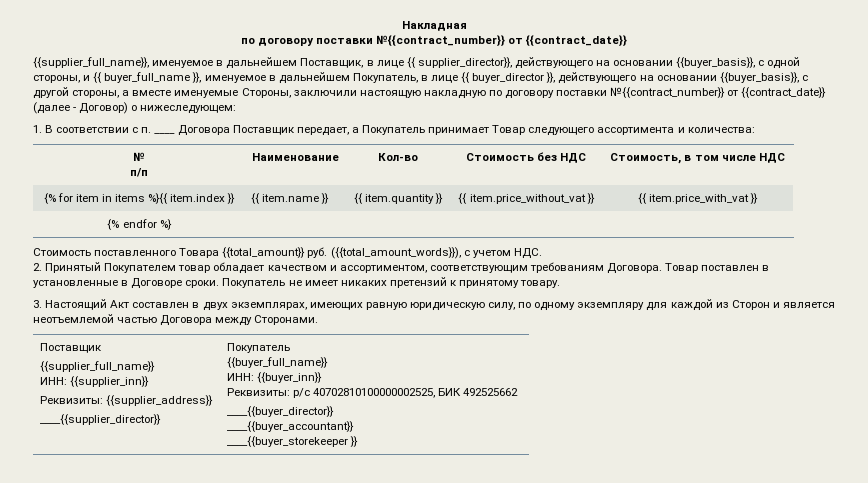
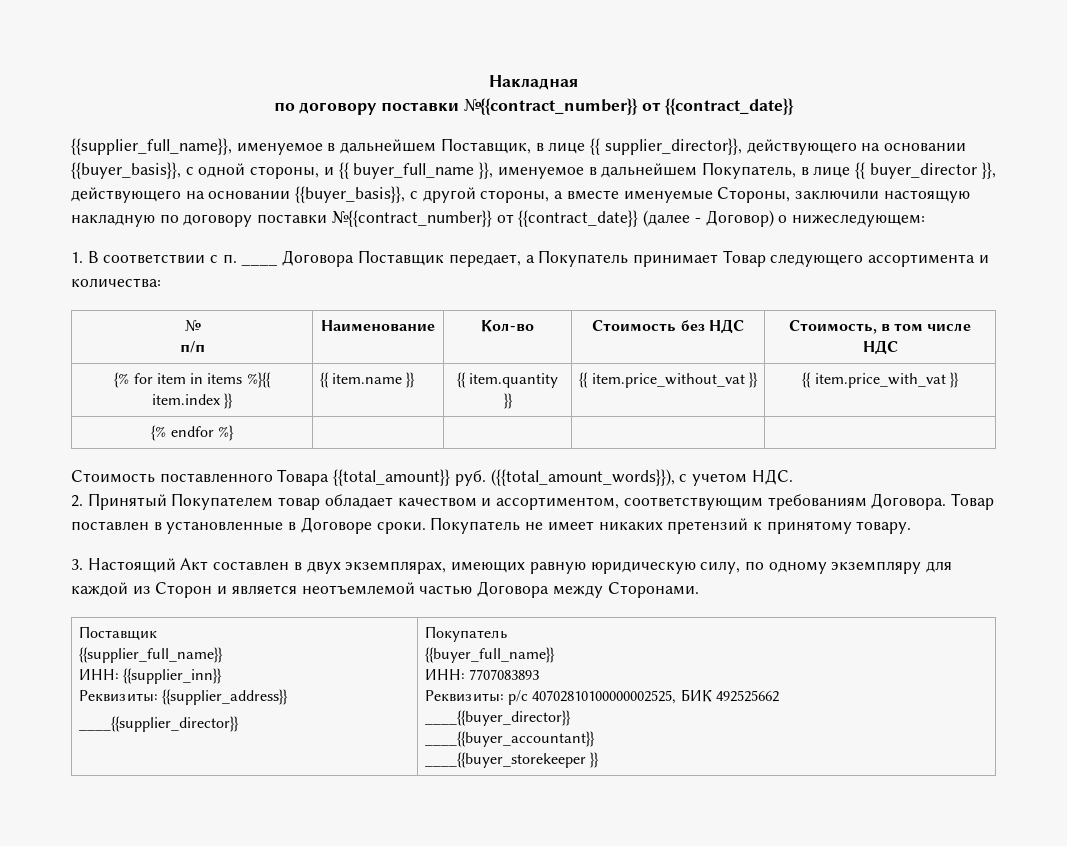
  3. Настоящий Акт составлен в двух экземплярах, имеющих равную юридическую силу, по одному экземпляру для каждой из Сторон и является неотъемлемой частью Договора между Сторонами.
  Поставщик
  {{supplier_full_name}}
  ИНН: {{supplier_inn}}
  Реквизиты: {{supplier_address}}
  ____{{supplier_director}} | Покупатель
  {{buyer_full_name}}
- ИНН: {{buyer_inn}}
+ ИНН: 7707083893

